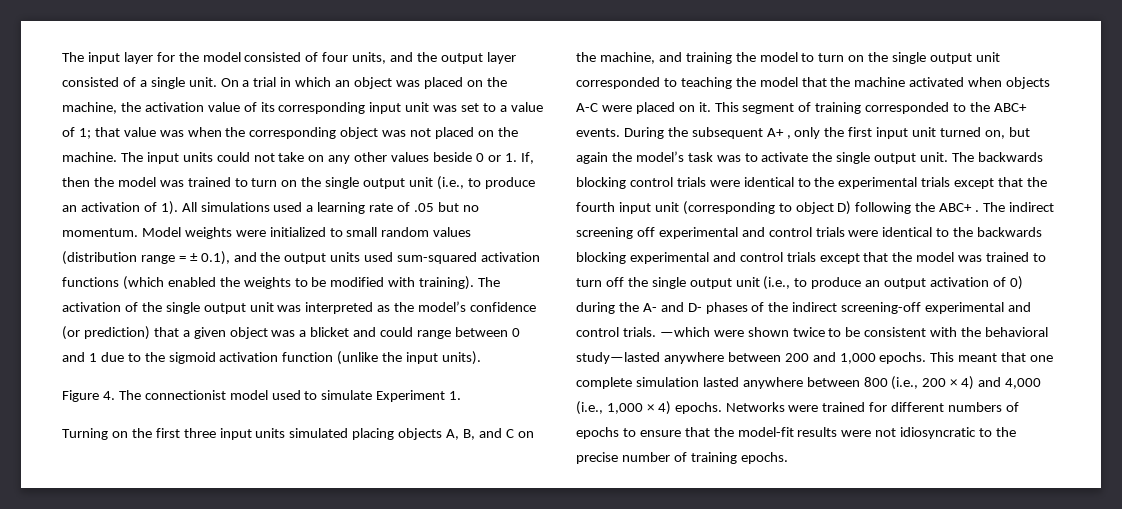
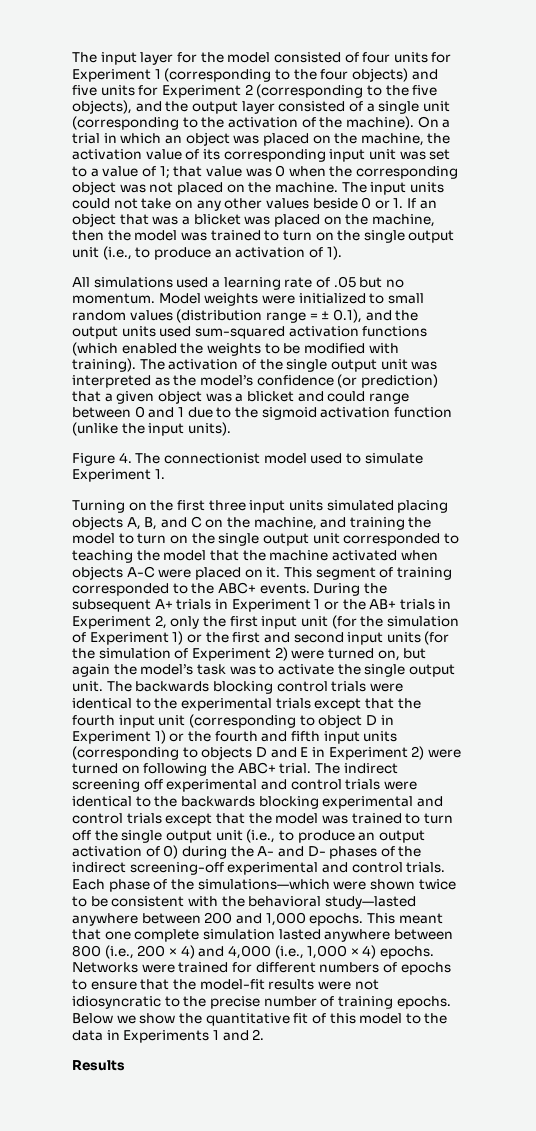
- The input layer for the model consisted of four units, and the output layer consisted of a single unit.
+ The input layer for the model consisted of four units for Experiment 1 (corresponding to the four objects) and five units for Experiment 2 (corresponding to the five objects), and the output layer consisted of a single unit (corresponding to the activation of the machine).
- On a trial in which an object was placed on the machine, the activation value of its corresponding input unit was set to a value of 1; that value was when the corresponding object was not placed on the machine.
+ On a trial in which an object was placed on the machine, the activation value of its corresponding input unit was set to a value of 1; that value was 0 when the corresponding object was not placed on the machine.
- The input units could not take on any other values beside 0 or 1. If, then the model was trained to turn on the single output unit (i.e., to produce an activation of 1). All simulations used a learning rate of .05 but no momentum.
+ The input units could not take on any other values beside 0 or 1. If an object that was a blicket was placed on the machine, then the model was trained to turn on the single output unit (i.e., to produce an activation of 1).
+ All simulations used a learning rate of .05 but no momentum.
- During the subsequent A+ , only the first input unit turned on, but again the model’s task was to activate the single output unit.
+ During the subsequent A+ trials in Experiment 1 or the AB+ trials in Experiment 2, only the first input unit (for the simulation of Experiment 1) or the first and second input units (for the simulation of Experiment 2) were turned on, but again the model’s task was to activate the single output unit.
- The backwards blocking control trials were identical to the experimental trials except that the fourth input unit (corresponding to object D) following the ABC+ .
+ The backwards blocking control trials were identical to the experimental trials except that the fourth input unit (corresponding to object D in Experiment 1) or the fourth and fifth input units (corresponding to objects D and E in Experiment 2) were turned on following the ABC+ trial.
- —which were shown twice to be consistent with the behavioral study—lasted anywhere between 200 and 1,000 epochs.
+ Each phase of the simulations—which were shown twice to be consistent with the behavioral study—lasted anywhere between 200 and 1,000 epochs.
+ Below we show the quantitative fit of this model to the data in Experiments 1 and 2.
+ Results

